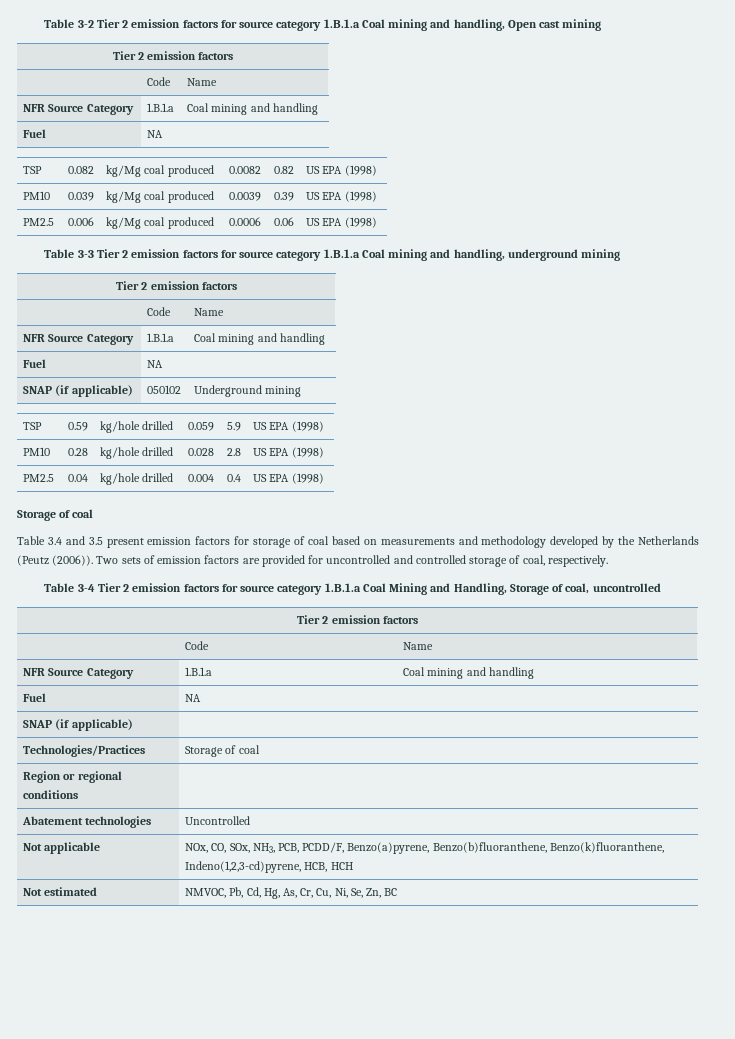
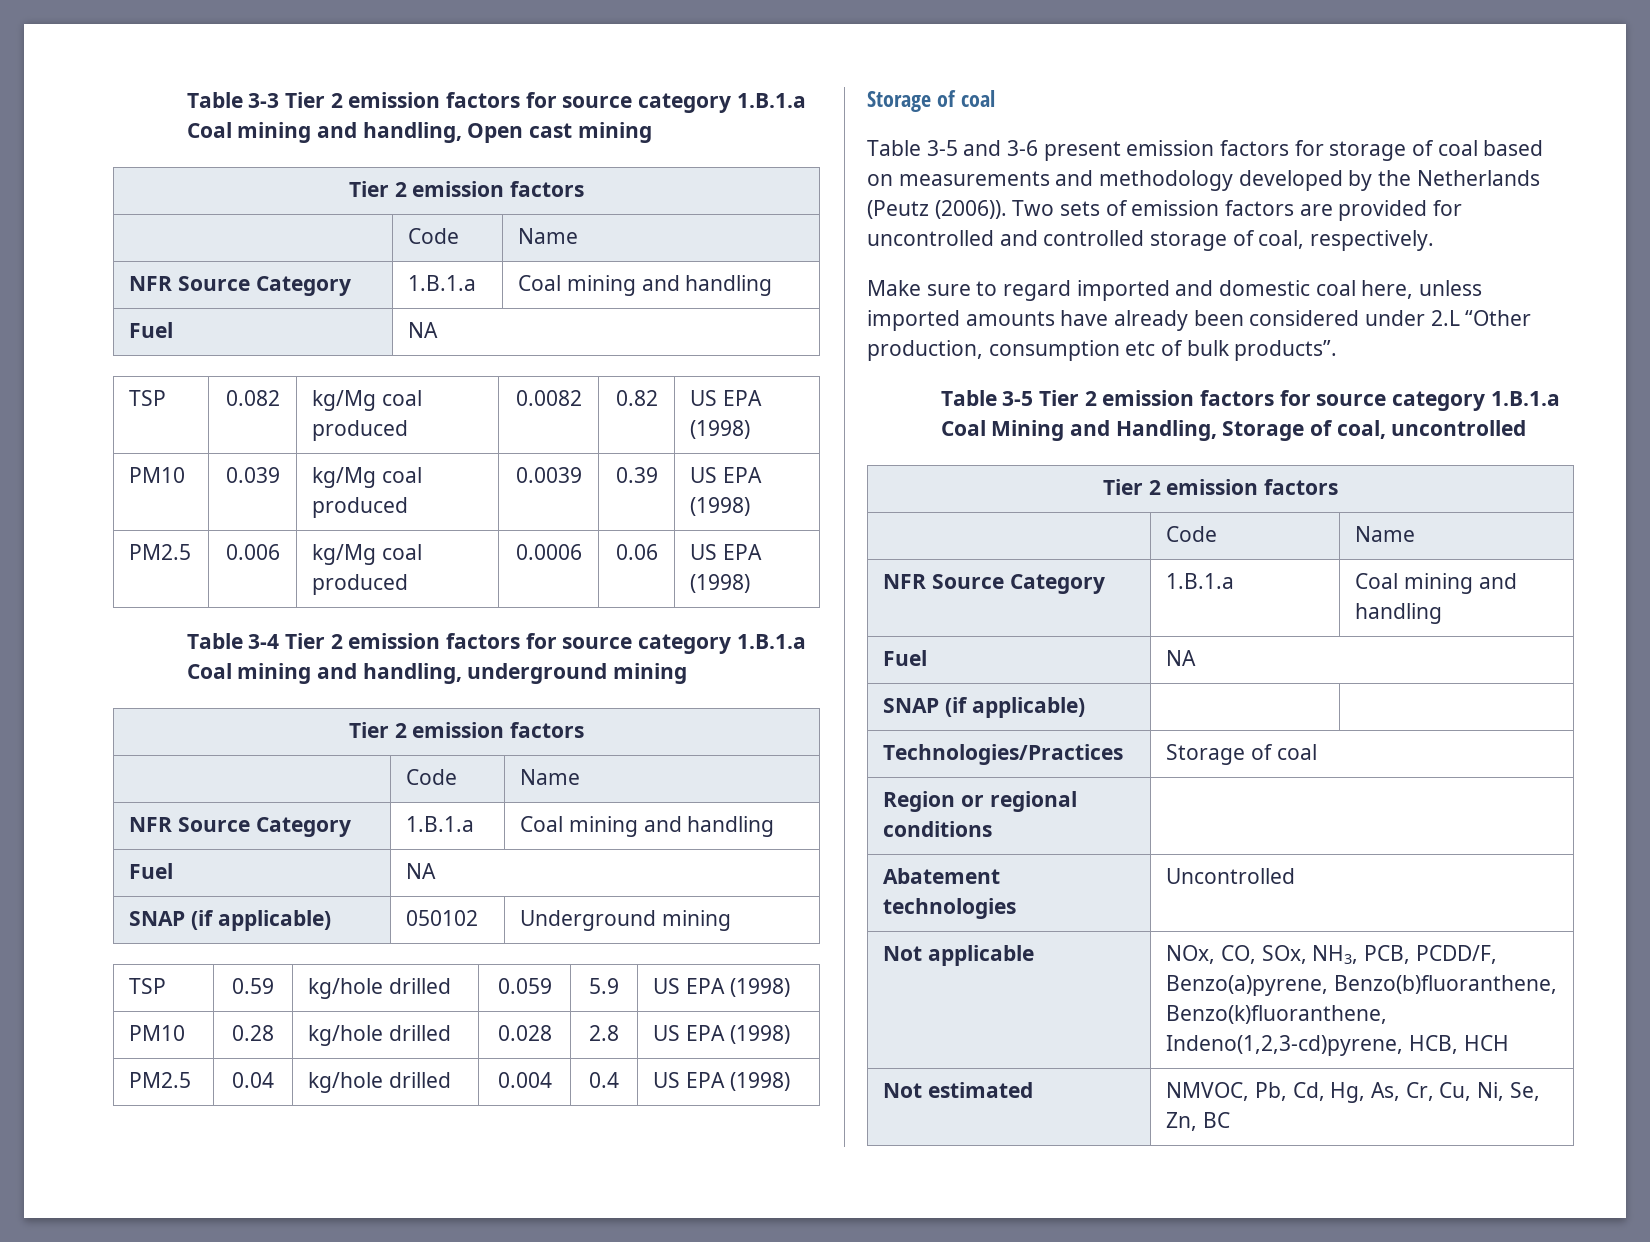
- Table 3-2 Tier 2 emission factors for source category 1.B.1.a Coal mining and handling, Open cast mining
+ Table 3-3 Tier 2 emission factors for source category 1.B.1.a Coal mining and handling, Open cast mining
- Table 3-3 Tier 2 emission factors for source category 1.B.1.a Coal mining and handling, underground mining
+ Table 3-4 Tier 2 emission factors for source category 1.B.1.a Coal mining and handling, underground mining
- Table 3.4 and 3.5 present emission factors for storage of coal based on measurements and methodology developed by the Netherlands (Peutz (2006)).
+ Table 3-5 and 3-6 present emission factors for storage of coal based on measurements and methodology developed by the Netherlands (Peutz (2006)).
- Table 3-4 Tier 2 emission factors for source category 1.B.1.a Coal Mining and Handling, Storage of coal, uncontrolled
+ Make sure to regard imported and domestic coal here, unless imported amounts have already been considered under 2.L “Other production, consumption etc of bulk products”.
+ Table 3-5 Tier 2 emission factors for source category 1.B.1.a Coal Mining and Handling, Storage of coal, uncontrolled

